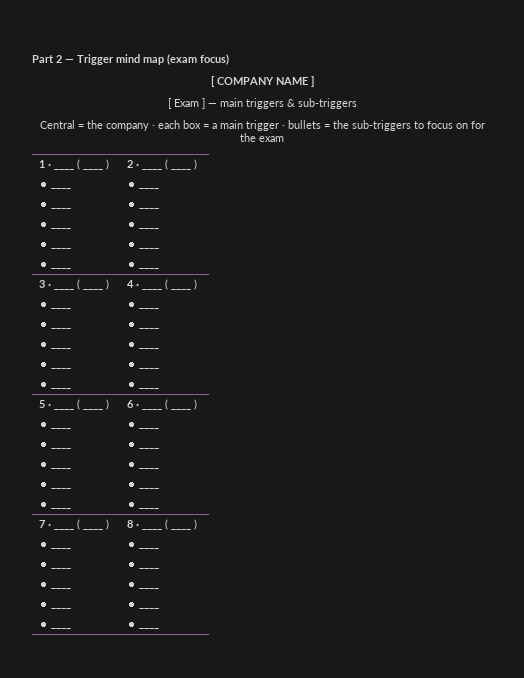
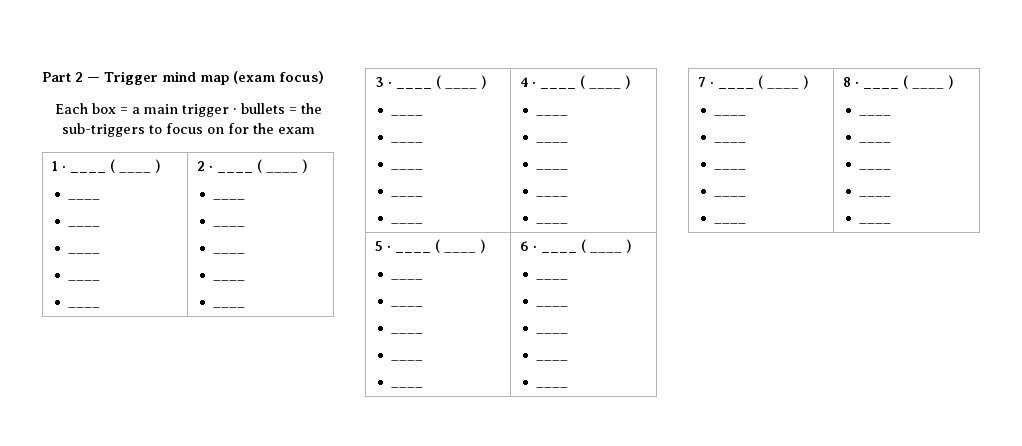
- [ COMPANY NAME ]
- [ Exam ] — main triggers & sub-triggers
- Central = the company · each box = a main trigger · bullets = the sub-triggers to focus on for the exam
+ Each box = a main trigger · bullets = the sub-triggers to focus on for the exam

